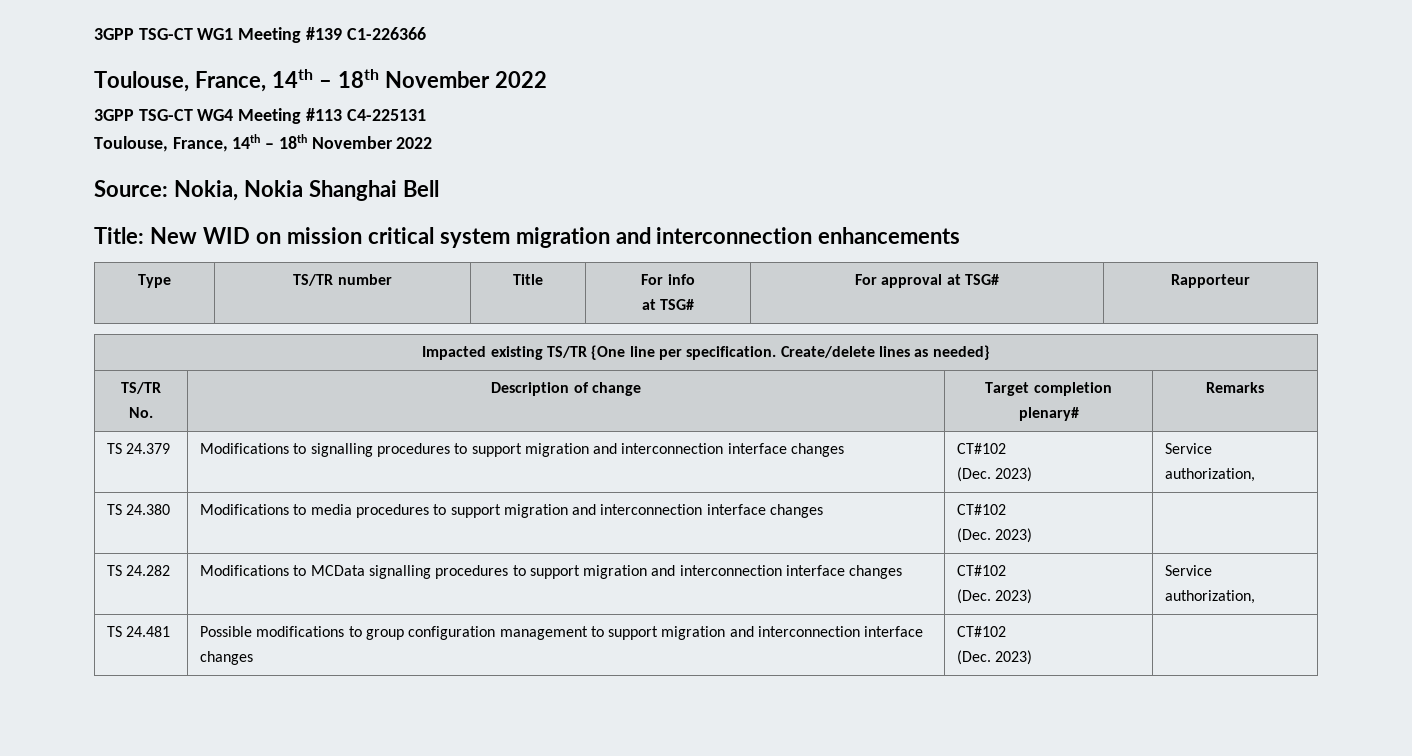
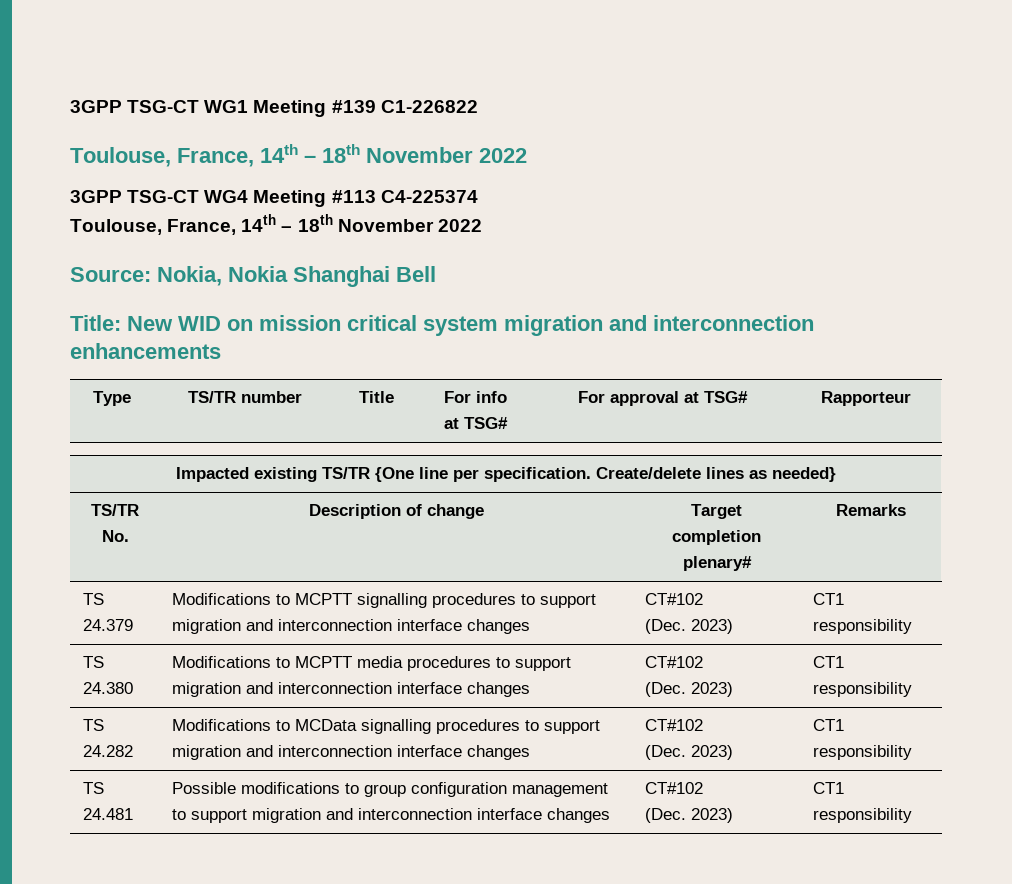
- 3GPP TSG-CT WG1 Meeting #139 C1-226366
+ 3GPP TSG-CT WG1 Meeting #139 C1-226822
- 3GPP TSG-CT WG4 Meeting #113 C4-225131
+ 3GPP TSG-CT WG4 Meeting #113 C4-225374
- TS 24.379 | Modifications to signalling procedures to support migration and interconnection interface changes | CT#102
- (Dec. 2023) | Service authorization,
+ TS 24.379 | Modifications to MCPTT signalling procedures to support migration and interconnection interface changes | CT#102
+ (Dec. 2023) | CT1 responsibility
- TS 24.380 | Modifications to media procedures to support migration and interconnection interface changes | CT#102
- (Dec. 2023) |
+ TS 24.380 | Modifications to MCPTT media procedures to support migration and interconnection interface changes | CT#102
+ (Dec. 2023) | CT1 responsibility
  TS 24.282 | Modifications to MCData signalling procedures to support migration and interconnection interface changes | CT#102
- (Dec. 2023) | Service authorization,
+ (Dec. 2023) | CT1 responsibility
  TS 24.481 | Possible modifications to group configuration management to support migration and interconnection interface changes | CT#102
- (Dec. 2023) |
+ (Dec. 2023) | CT1 responsibility

